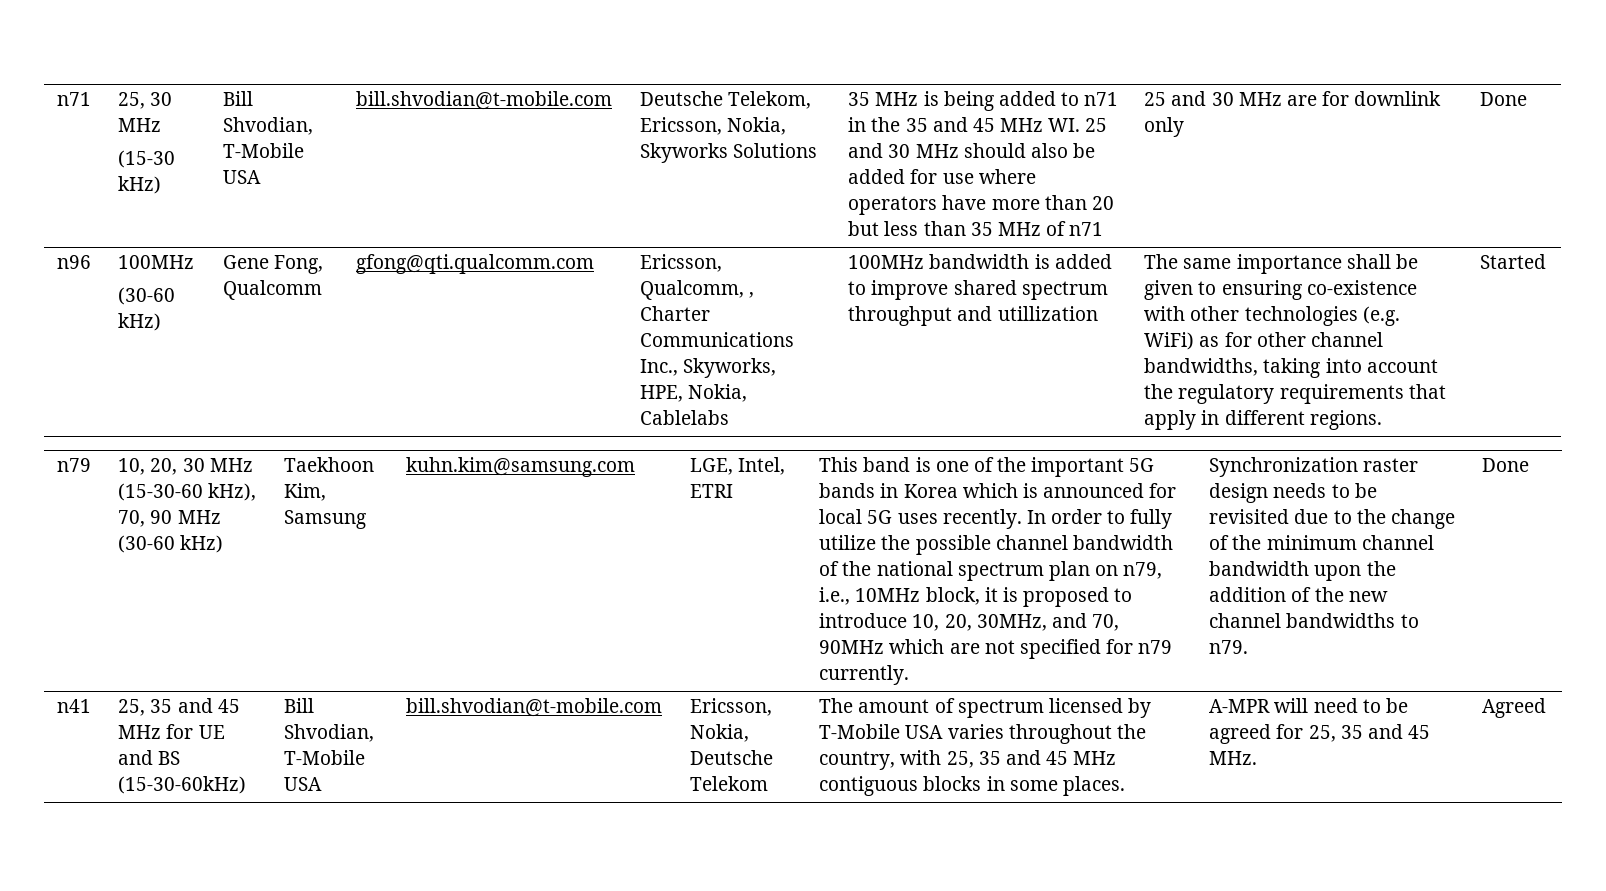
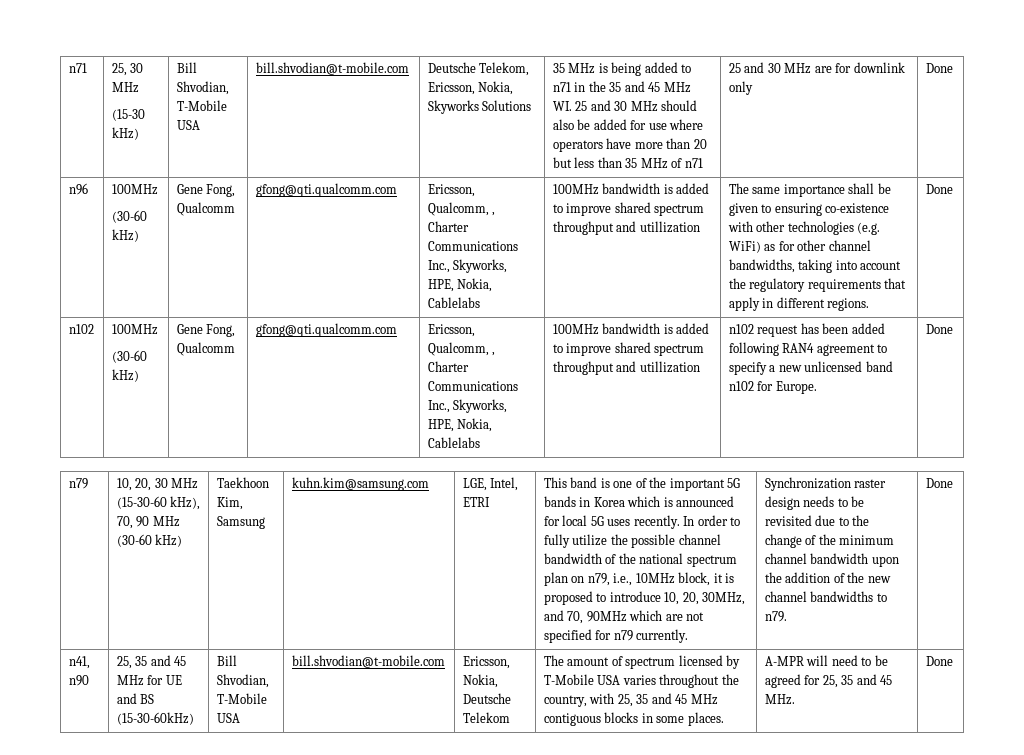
- The same importance shall be given to ensuring co-existence with other technologies (e.g. WiFi) as for other channel bandwidths, taking into account the regulatory requirements that apply in different regions. | Started
+ The same importance shall be given to ensuring co-existence with other technologies (e.g. WiFi) as for other channel bandwidths, taking into account the regulatory requirements that apply in different regions. | Done
+ n102 | 100MHz
+ (30-60 kHz) | Gene Fong, Qualcomm | gfong@qti.qualcomm.com | Ericsson, Qualcomm, , Charter Communications Inc., Skyworks, HPE, Nokia, Cablelabs | 100MHz bandwidth is added to improve shared spectrum throughput and utillization | n102 request has been added following RAN4 agreement to specify a new unlicensed band n102 for Europe. | Done
- n41
+ n41, n90
- A-MPR will need to be agreed for 25, 35 and 45 MHz. | Agreed
+ A-MPR will need to be agreed for 25, 35 and 45 MHz. | Done

